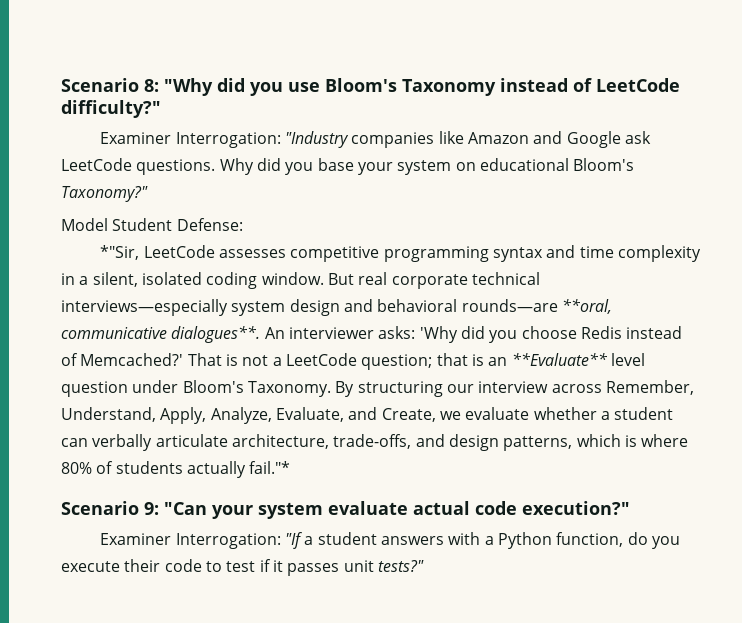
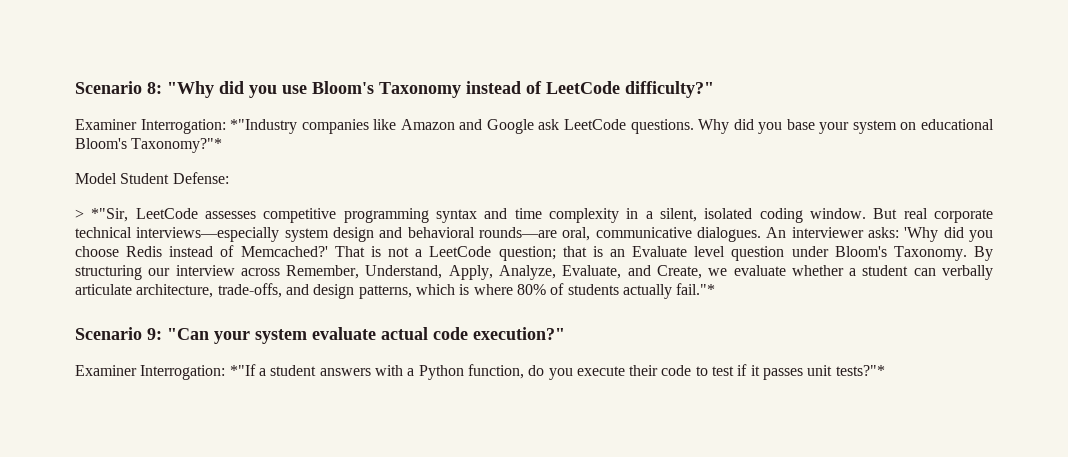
- Examiner Interrogation: "Industry companies like Amazon and Google ask LeetCode questions.
+ Examiner Interrogation: *"Industry companies like Amazon and Google ask LeetCode questions.
- Why did you base your system on educational Bloom's Taxonomy?"
+ Why did you base your system on educational Bloom's Taxonomy?"*
- *"Sir, LeetCode assesses competitive programming syntax and time complexity in a silent, isolated coding window.
+ > *"Sir, LeetCode assesses competitive programming syntax and time complexity in a silent, isolated coding window.
- But real corporate technical interviews—especially system design and behavioral rounds—are **oral, communicative dialogues**.
+ But real corporate technical interviews—especially system design and behavioral rounds—are oral, communicative dialogues.
- That is not a LeetCode question; that is an **Evaluate** level question under Bloom's Taxonomy.
+ That is not a LeetCode question; that is an Evaluate level question under Bloom's Taxonomy.
- Examiner Interrogation: "If a student answers with a Python function, do you execute their code to test if it passes unit tests?"
+ Examiner Interrogation: *"If a student answers with a Python function, do you execute their code to test if it passes unit tests?"*

